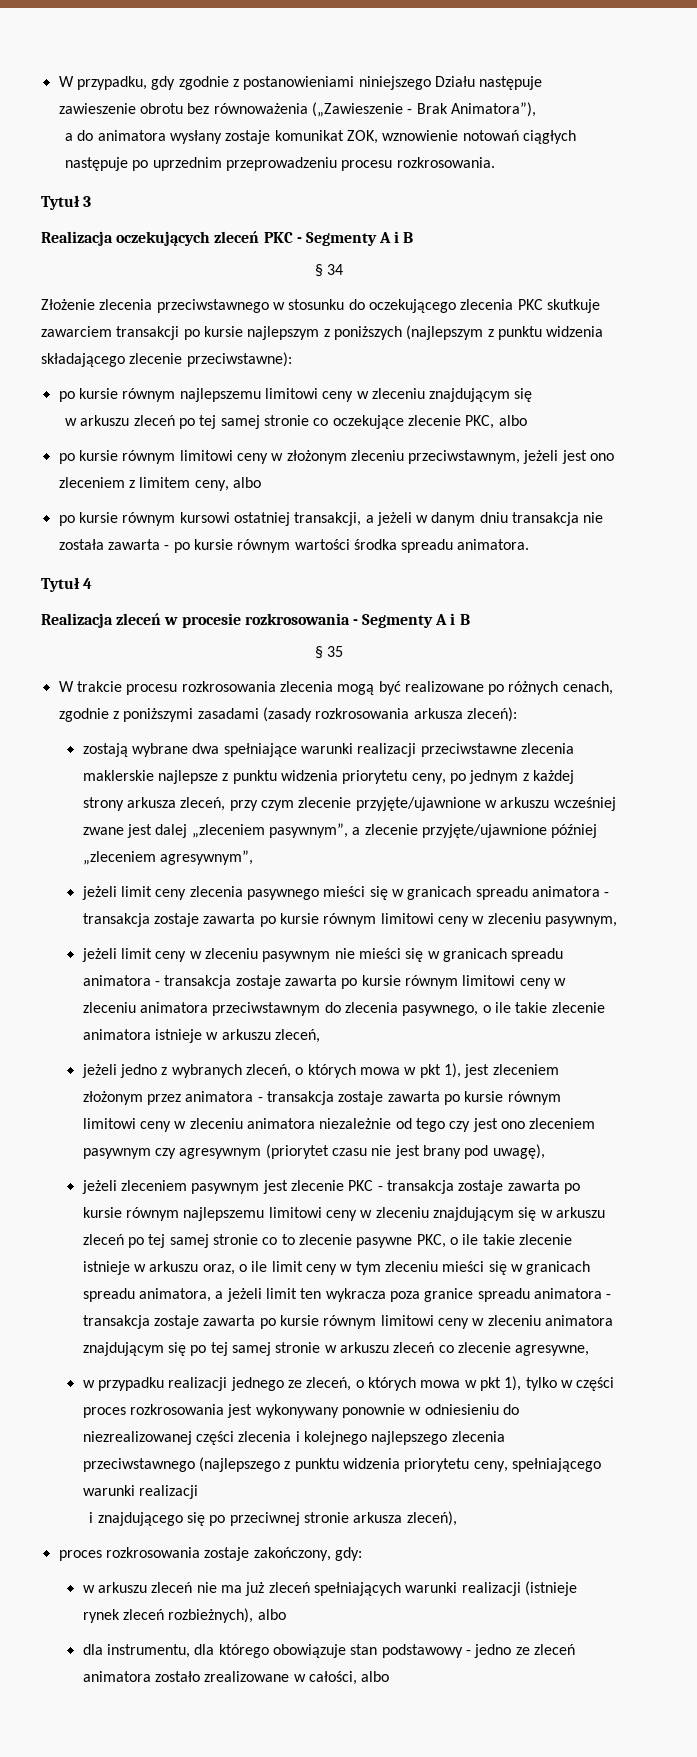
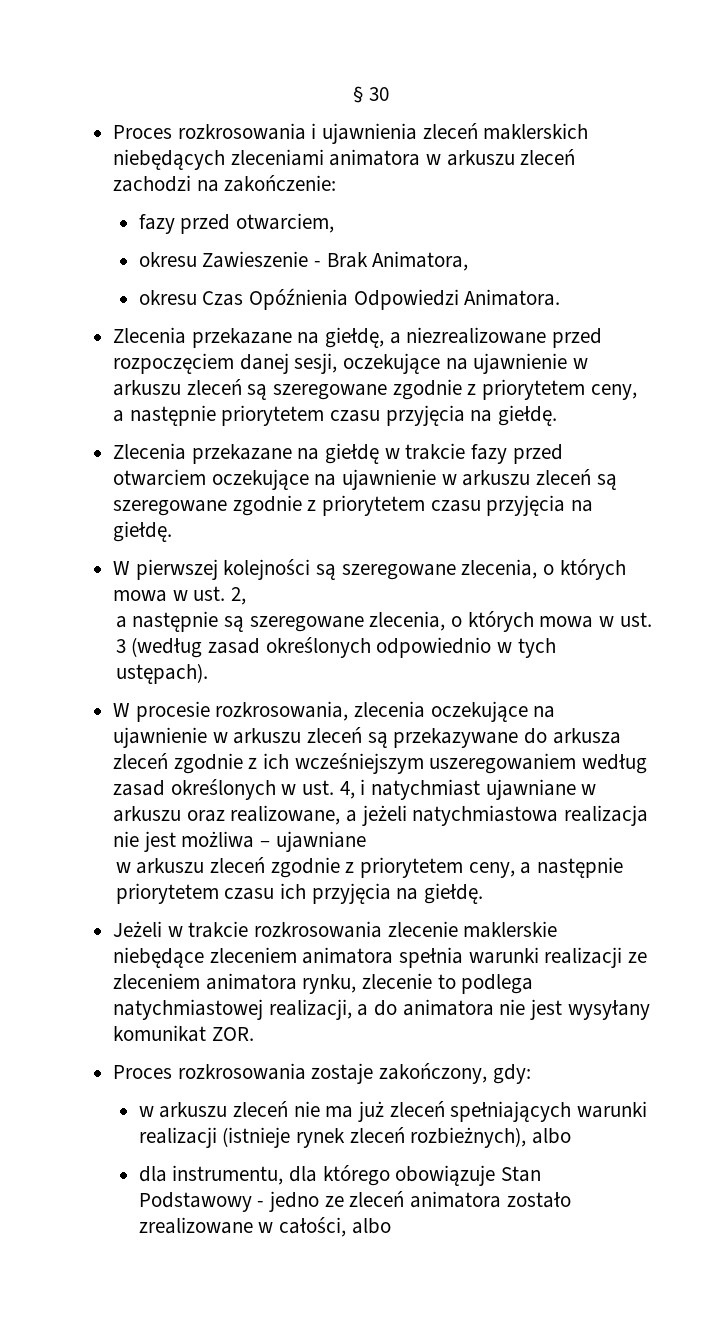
- W przypadku, gdy zgodnie z postanowieniami niniejszego Działu następuje zawieszenie obrotu bez równoważenia („Zawieszenie - Brak Animatora”),
- a do animatora wysłany zostaje komunikat ZOK, wznowienie notowań ciągłych następuje po uprzednim przeprowadzeniu procesu rozkrosowania.
- Tytuł 3
- Realizacja oczekujących zleceń PKC - Segmenty A i B
- § 34
- Złożenie zlecenia przeciwstawnego w stosunku do oczekującego zlecenia PKC skutkuje zawarciem transakcji po kursie najlepszym z poniższych (najlepszym z punktu widzenia składającego zlecenie przeciwstawne):
- po kursie równym najlepszemu limitowi ceny w zleceniu znajdującym się
- w arkuszu zleceń po tej samej stronie co oczekujące zlecenie PKC, albo
- po kursie równym limitowi ceny w złożonym zleceniu przeciwstawnym, jeżeli jest ono zleceniem z limitem ceny, albo
- po kursie równym kursowi ostatniej transakcji, a jeżeli w danym dniu transakcja nie została zawarta - po kursie równym wartości środka spreadu animatora.
- Tytuł 4
- Realizacja zleceń w procesie rozkrosowania - Segmenty A i B
- § 35
- W trakcie procesu rozkrosowania zlecenia mogą być realizowane po różnych cenach, zgodnie z poniższymi zasadami (zasady rozkrosowania arkusza zleceń):
- zostają wybrane dwa spełniające warunki realizacji przeciwstawne zlecenia maklerskie najlepsze z punktu widzenia priorytetu ceny, po jednym z każdej strony arkusza zleceń, przy czym zlecenie przyjęte/ujawnione w arkuszu wcześniej zwane jest dalej „zleceniem pasywnym”, a zlecenie przyjęte/ujawnione później „zleceniem agresywnym”,
- jeżeli limit ceny zlecenia pasywnego mieści się w granicach spreadu animatora - transakcja zostaje zawarta po kursie równym limitowi ceny w zleceniu pasywnym,
- jeżeli limit ceny w zleceniu pasywnym nie mieści się w granicach spreadu animatora - transakcja zostaje zawarta po kursie równym limitowi ceny w zleceniu animatora przeciwstawnym do zlecenia pasywnego, o ile takie zlecenie animatora istnieje w arkuszu zleceń,
- jeżeli jedno z wybranych zleceń, o których mowa w pkt 1), jest zleceniem złożonym przez animatora - transakcja zostaje zawarta po kursie równym limitowi ceny w zleceniu animatora niezależnie od tego czy jest ono zleceniem pasywnym czy agresywnym (priorytet czasu nie jest brany pod uwagę),
- jeżeli zleceniem pasywnym jest zlecenie PKC - transakcja zostaje zawarta po kursie równym najlepszemu limitowi ceny w zleceniu znajdującym się w arkuszu zleceń po tej samej stronie co to zlecenie pasywne PKC, o ile takie zlecenie istnieje w arkuszu oraz, o ile limit ceny w tym zleceniu mieści się w granicach spreadu animatora, a jeżeli limit ten wykracza poza granice spreadu animatora - transakcja zostaje zawarta po kursie równym limitowi ceny w zleceniu animatora znajdującym się po tej samej stronie w arkuszu zleceń co zlecenie agresywne,
- w przypadku realizacji jednego ze zleceń, o których mowa w pkt 1), tylko w części proces rozkrosowania jest wykonywany ponownie w odniesieniu do niezrealizowanej części zlecenia i kolejnego najlepszego zlecenia przeciwstawnego (najlepszego z punktu widzenia priorytetu ceny, spełniającego warunki realizacji
- i znajdującego się po przeciwnej stronie arkusza zleceń),
- proces rozkrosowania zostaje zakończony, gdy:
+ § 30
+ Proces rozkrosowania i ujawnienia zleceń maklerskich niebędących zleceniami animatora w arkuszu zleceń zachodzi na zakończenie:
+ fazy przed otwarciem,
+ okresu Zawieszenie - Brak Animatora,
+ okresu Czas Opóźnienia Odpowiedzi Animatora.
+ Zlecenia przekazane na giełdę, a niezrealizowane przed rozpoczęciem danej sesji, oczekujące na ujawnienie w arkuszu zleceń są szeregowane zgodnie z priorytetem ceny, a następnie priorytetem czasu przyjęcia na giełdę.
+ Zlecenia przekazane na giełdę w trakcie fazy przed otwarciem oczekujące na ujawnienie w arkuszu zleceń są szeregowane zgodnie z priorytetem czasu przyjęcia na giełdę.
+ W pierwszej kolejności są szeregowane zlecenia, o których mowa w ust. 2,
+ a następnie są szeregowane zlecenia, o których mowa w ust. 3 (według zasad określonych odpowiednio w tych ustępach).
+ W procesie rozkrosowania, zlecenia oczekujące na ujawnienie w arkuszu zleceń są przekazywane do arkusza zleceń zgodnie z ich wcześniejszym uszeregowaniem według zasad określonych w ust. 4, i natychmiast ujawniane w arkuszu oraz realizowane, a jeżeli natychmiastowa realizacja nie jest możliwa – ujawniane
+ w arkuszu zleceń zgodnie z priorytetem ceny, a następnie priorytetem czasu ich przyjęcia na giełdę.
+ Jeżeli w trakcie rozkrosowania zlecenie maklerskie niebędące zleceniem animatora spełnia warunki realizacji ze zleceniem animatora rynku, zlecenie to podlega natychmiastowej realizacji, a do animatora nie jest wysyłany komunikat ZOR.
+ Proces rozkrosowania zostaje zakończony, gdy:
- dla instrumentu, dla którego obowiązuje stan podstawowy - jedno ze zleceń animatora zostało zrealizowane w całości, albo
+ dla instrumentu, dla którego obowiązuje Stan Podstawowy - jedno ze zleceń animatora zostało zrealizowane w całości, albo

